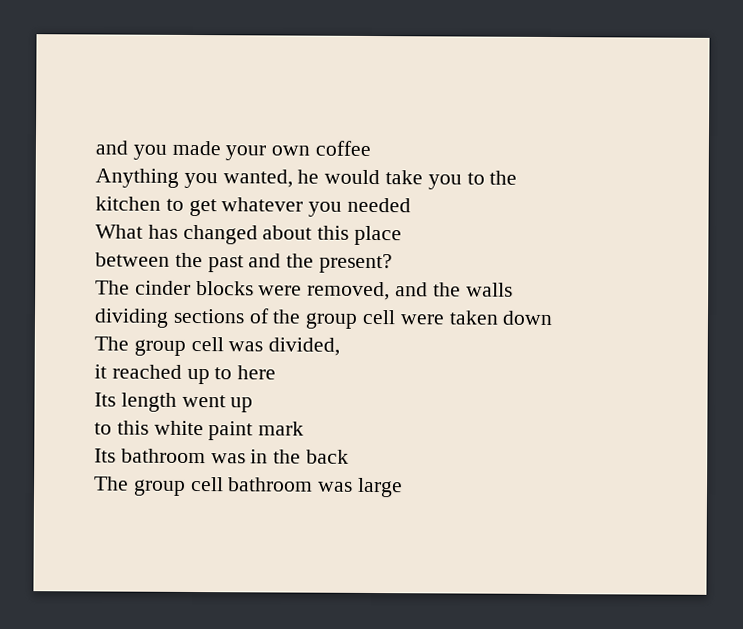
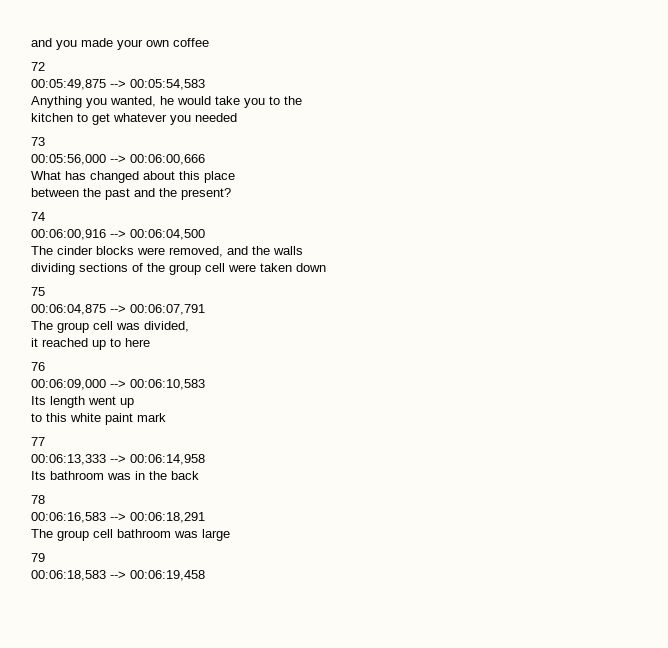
+ 72
+ 00:05:49,875 --> 00:05:54,583
+ 73
+ 00:05:56,000 --> 00:06:00,666
+ 74
+ 00:06:00,916 --> 00:06:04,500
+ 75
+ 00:06:04,875 --> 00:06:07,791
+ 76
+ 00:06:09,000 --> 00:06:10,583
+ 77
+ 00:06:13,333 --> 00:06:14,958
+ 78
+ 00:06:16,583 --> 00:06:18,291
+ 79
+ 00:06:18,583 --> 00:06:19,458

